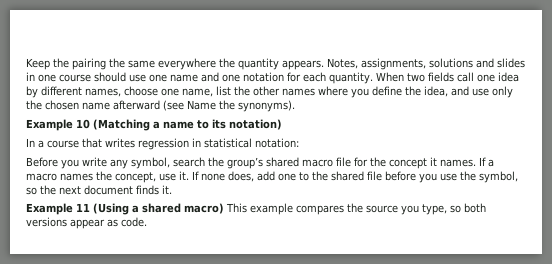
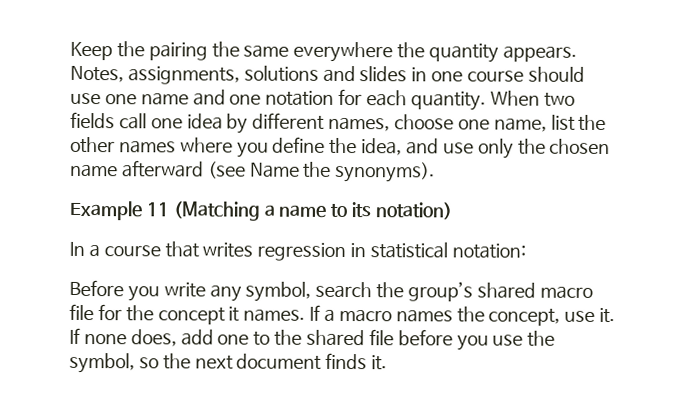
- Example 10 (Matching a name to its notation)
+ Example 11 (Matching a name to its notation)
- Example 11 (Using a shared macro) This example compares the source you type, so both versions appear as code.

